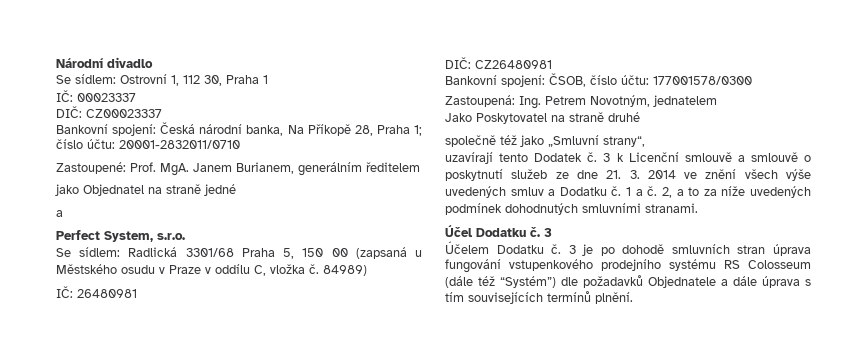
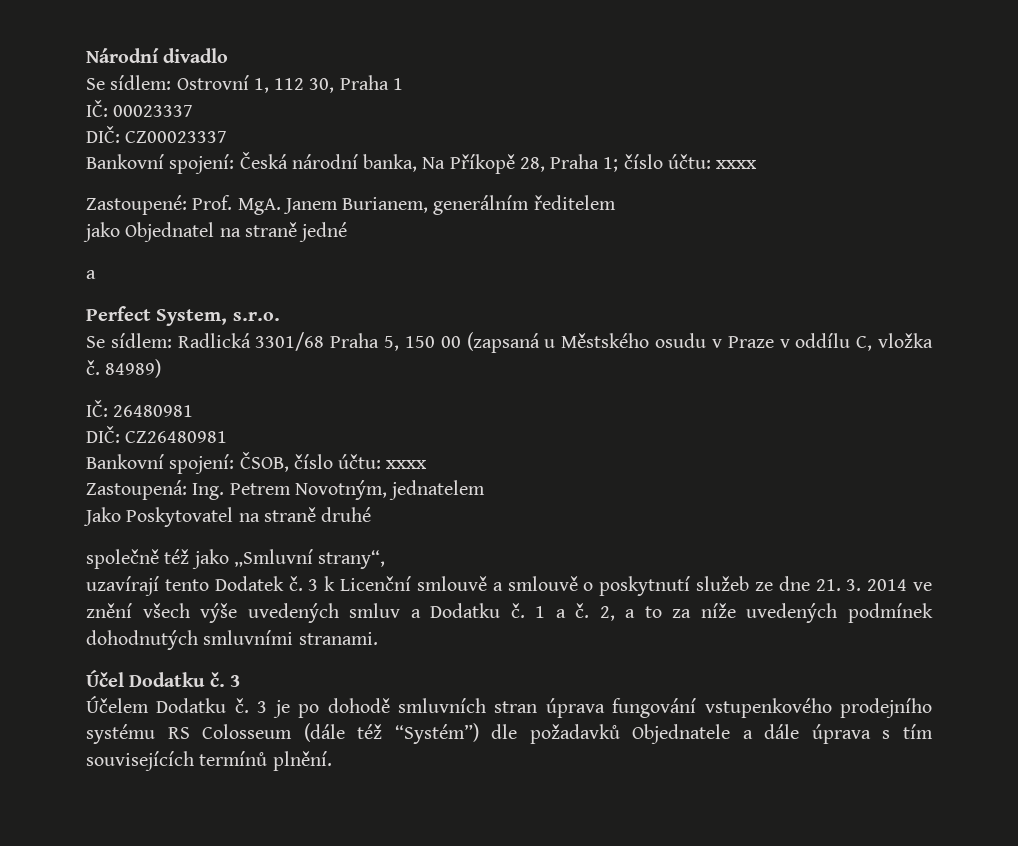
- Bankovní spojení: Česká národní banka, Na Příkopě 28, Praha 1; číslo účtu: 20001-2832011/0710
+ Bankovní spojení: Česká národní banka, Na Příkopě 28, Praha 1; číslo účtu: xxxx
- Bankovní spojení: ČSOB, číslo účtu: 177001578/0300
+ Bankovní spojení: ČSOB, číslo účtu: xxxx

